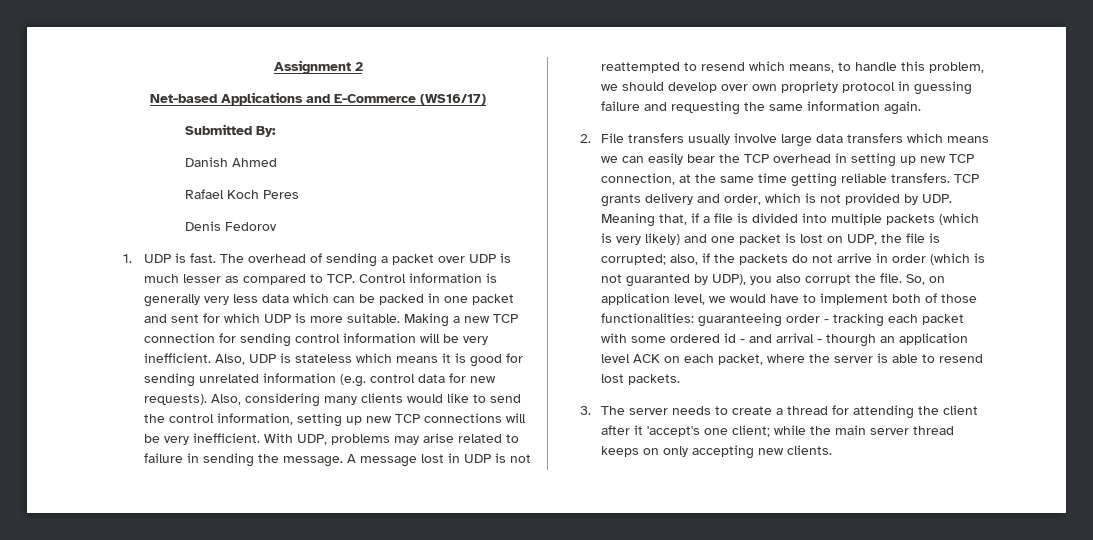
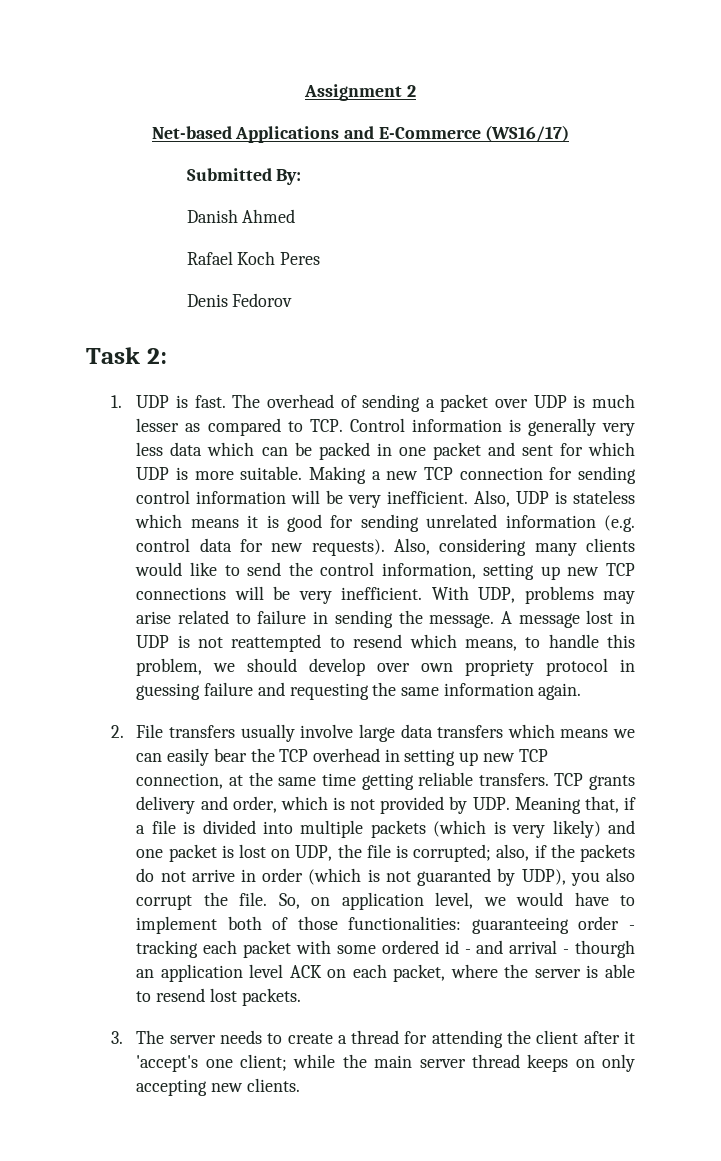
+ Task 2:

